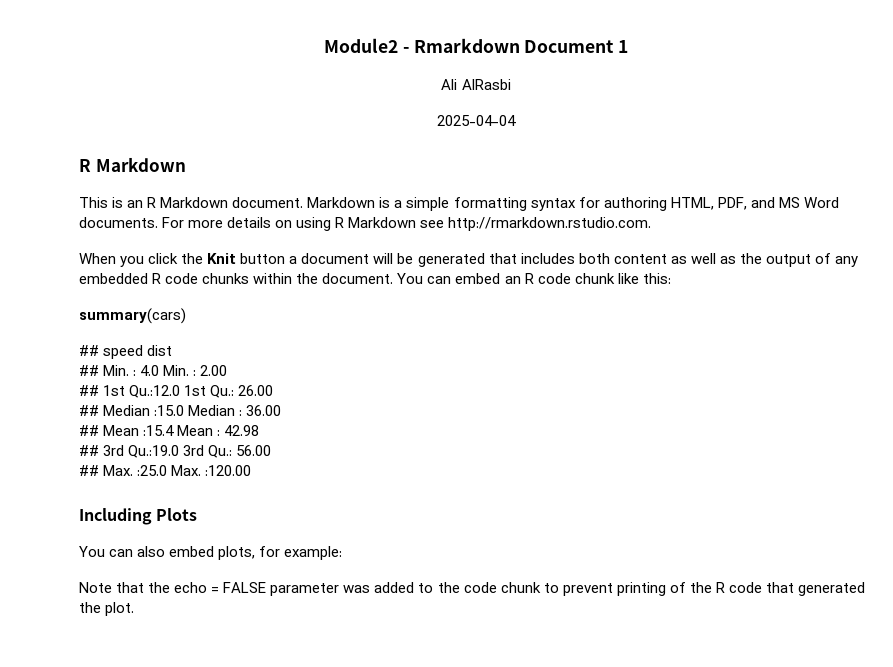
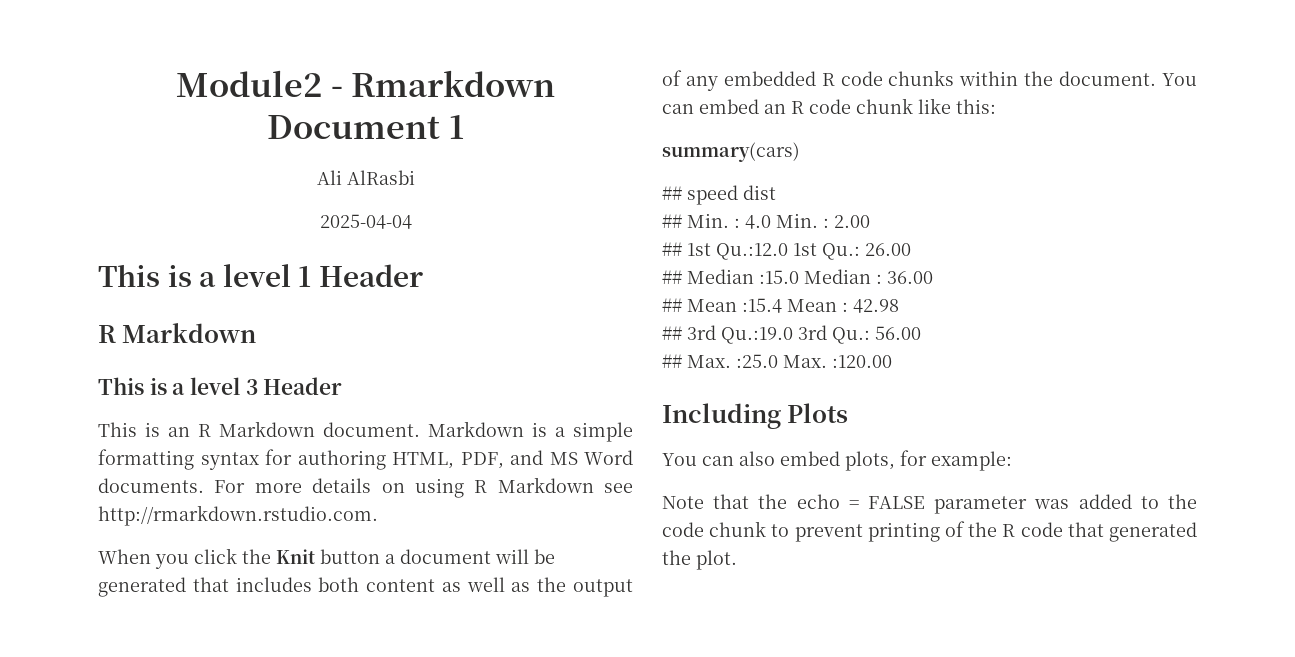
  2025-04-04
+ This is a level 1 Header
  R Markdown
+ This is a level 3 Header

